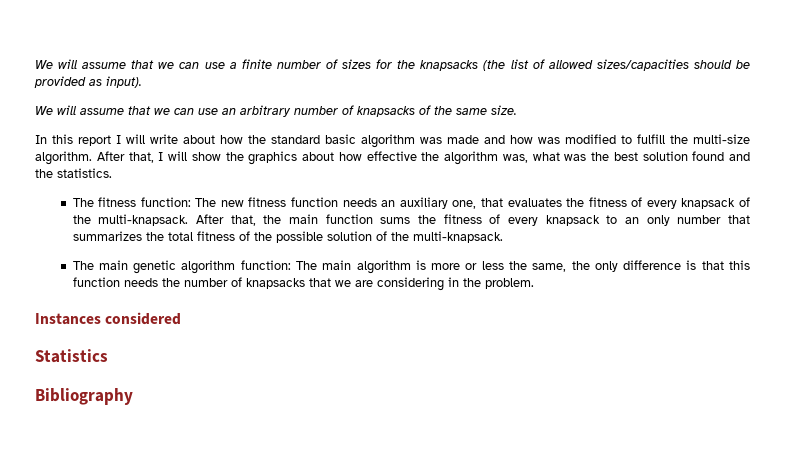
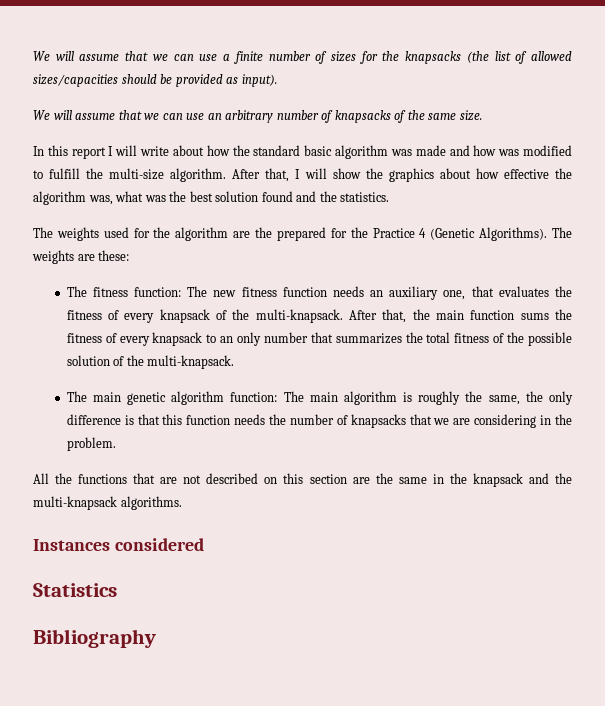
+ The weights used for the algorithm are the prepared for the Practice 4 (Genetic Algorithms). The weights are these:
- The main genetic algorithm function: The main algorithm is more or less the same, the only difference is that this function needs the number of knapsacks that we are considering in the problem.
+ The main genetic algorithm function: The main algorithm is roughly the same, the only difference is that this function needs the number of knapsacks that we are considering in the problem.
+ All the functions that are not described on this section are the same in the knapsack and the multi-knapsack algorithms.

